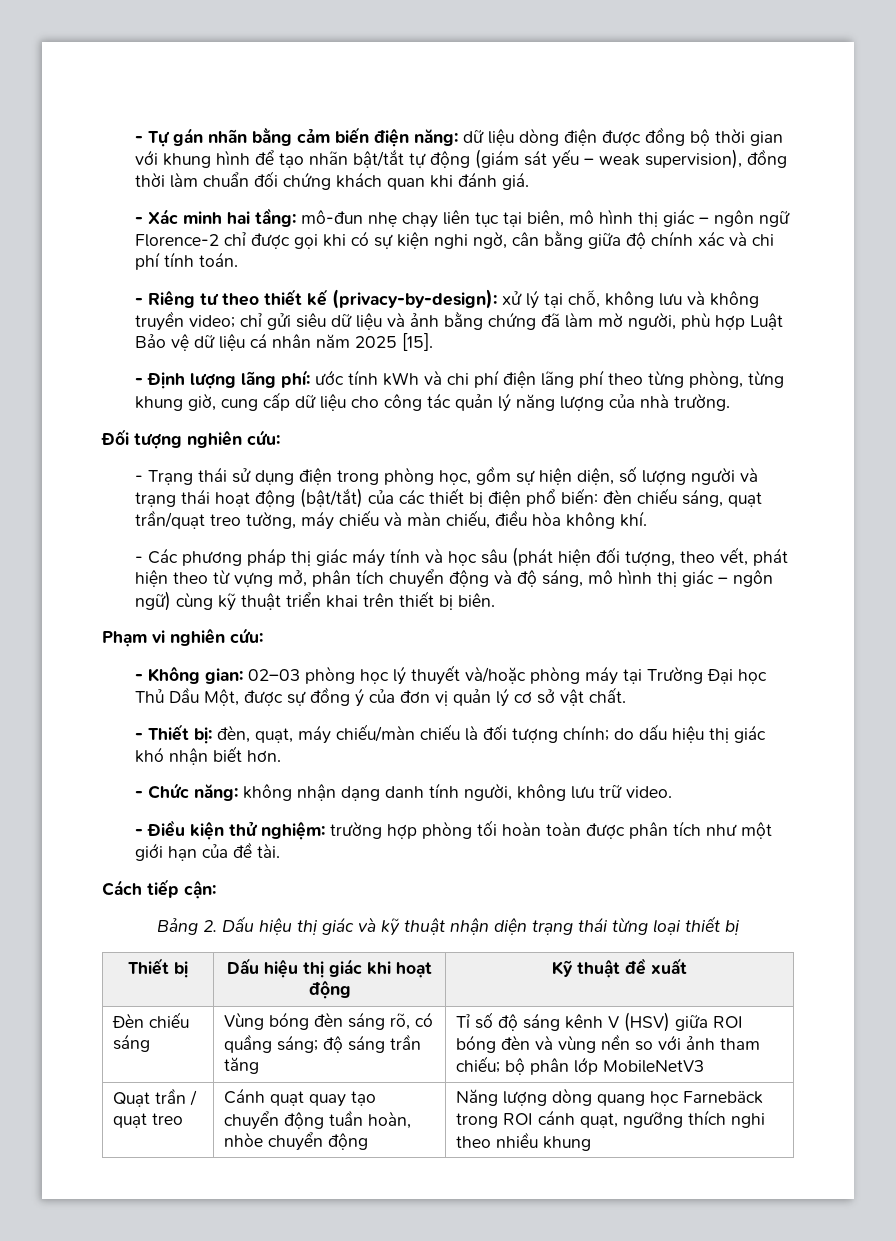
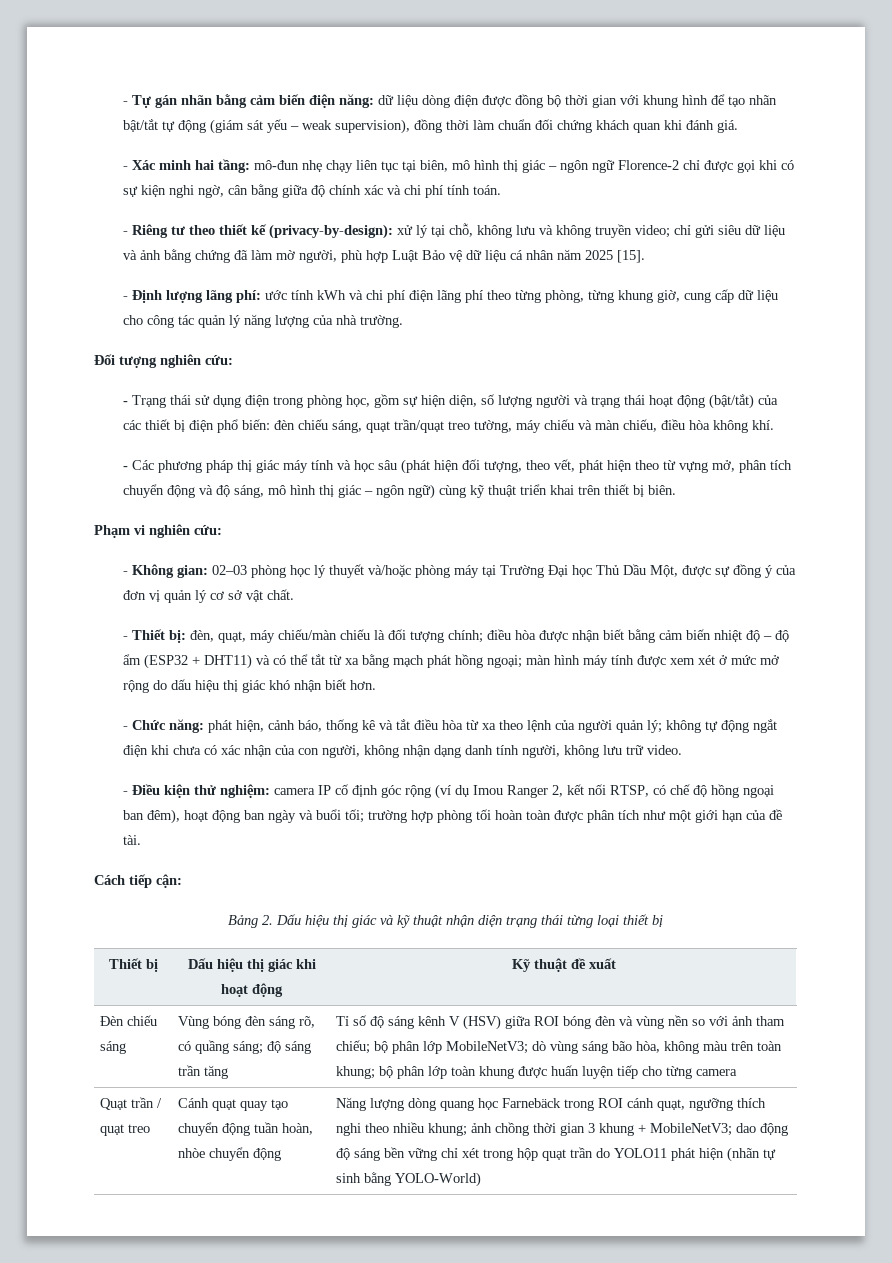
- - Thiết bị: đèn, quạt, máy chiếu/màn chiếu là đối tượng chính; do dấu hiệu thị giác khó nhận biết hơn.
+ - Thiết bị: đèn, quạt, máy chiếu/màn chiếu là đối tượng chính; điều hòa được nhận biết bằng cảm biến nhiệt độ – độ ẩm (ESP32 + DHT11) và có thể tắt từ xa bằng mạch phát hồng ngoại; màn hình máy tính được xem xét ở mức mở rộng do dấu hiệu thị giác khó nhận biết hơn.
- - Chức năng: không nhận dạng danh tính người, không lưu trữ video.
+ - Chức năng: phát hiện, cảnh báo, thống kê và tắt điều hòa từ xa theo lệnh của người quản lý; không tự động ngắt điện khi chưa có xác nhận của con người, không nhận dạng danh tính người, không lưu trữ video.
- - Điều kiện thử nghiệm: trường hợp phòng tối hoàn toàn được phân tích như một giới hạn của đề tài.
+ - Điều kiện thử nghiệm: camera IP cố định góc rộng (ví dụ Imou Ranger 2, kết nối RTSP, có chế độ hồng ngoại ban đêm), hoạt động ban ngày và buổi tối; trường hợp phòng tối hoàn toàn được phân tích như một giới hạn của đề tài.
- Tỉ số độ sáng kênh V (HSV) giữa ROI bóng đèn và vùng nền so với ảnh tham chiếu; bộ phân lớp MobileNetV3
+ Tỉ số độ sáng kênh V (HSV) giữa ROI bóng đèn và vùng nền so với ảnh tham chiếu; bộ phân lớp MobileNetV3; dò vùng sáng bão hòa, không màu trên toàn khung; bộ phân lớp toàn khung được huấn luyện tiếp cho từng camera
- Năng lượng dòng quang học Farnebäck trong ROI cánh quạt, ngưỡng thích nghi theo nhiều khung
+ Năng lượng dòng quang học Farnebäck trong ROI cánh quạt, ngưỡng thích nghi theo nhiều khung; ảnh chồng thời gian 3 khung + MobileNetV3; dao động độ sáng bền vững chỉ xét trong hộp quạt trần do YOLO11 phát hiện (nhãn tự sinh bằng YOLO-World)

